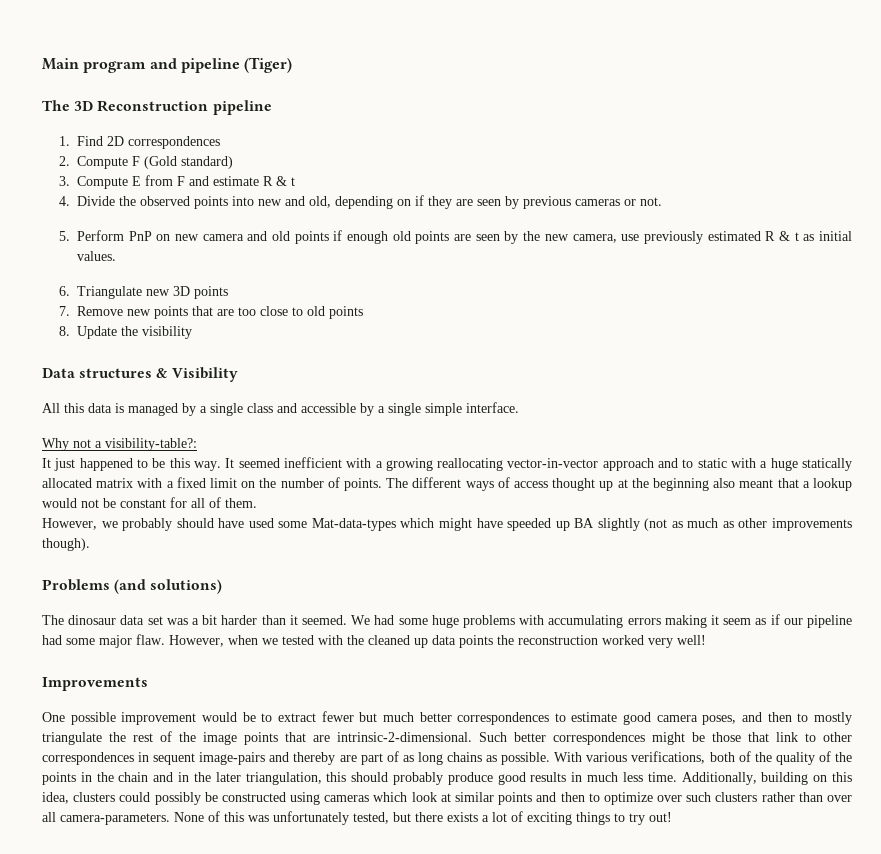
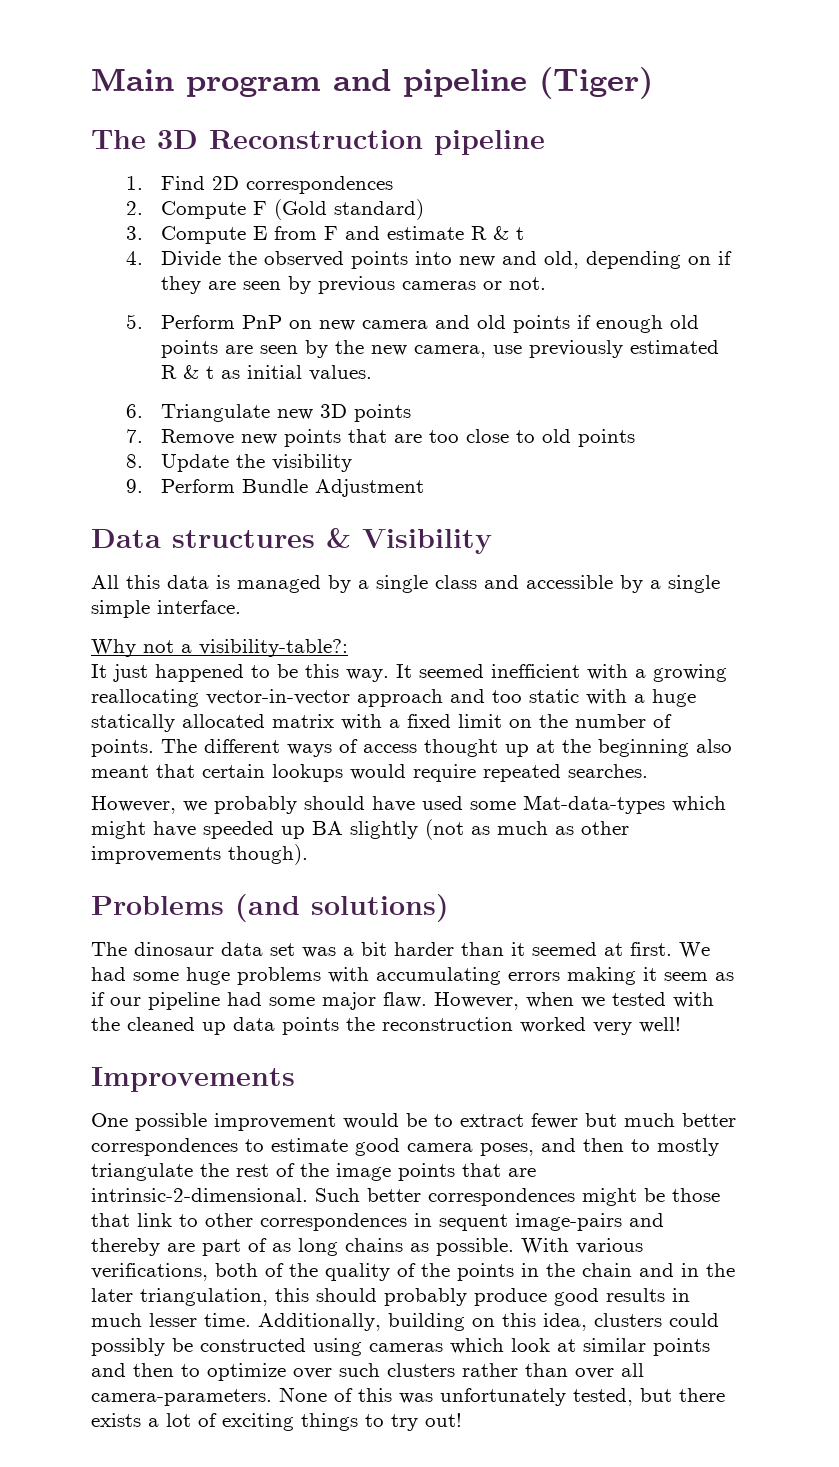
+ 9. Perform Bundle Adjustment
- It seemed inefficient with a growing reallocating vector-in-vector approach and to static with a huge statically allocated matrix with a fixed limit on the number of points.
+ It seemed inefficient with a growing reallocating vector-in-vector approach and too static with a huge statically allocated matrix with a fixed limit on the number of points.
- The different ways of access thought up at the beginning also meant that a lookup would not be constant for all of them.
+ The different ways of access thought up at the beginning also meant that certain lookups would require repeated searches.
- The dinosaur data set was a bit harder than it seemed.
+ The dinosaur data set was a bit harder than it seemed at first.
- With various verifications, both of the quality of the points in the chain and in the later triangulation, this should probably produce good results in much less time.
+ With various verifications, both of the quality of the points in the chain and in the later triangulation, this should probably produce good results in much lesser time.

